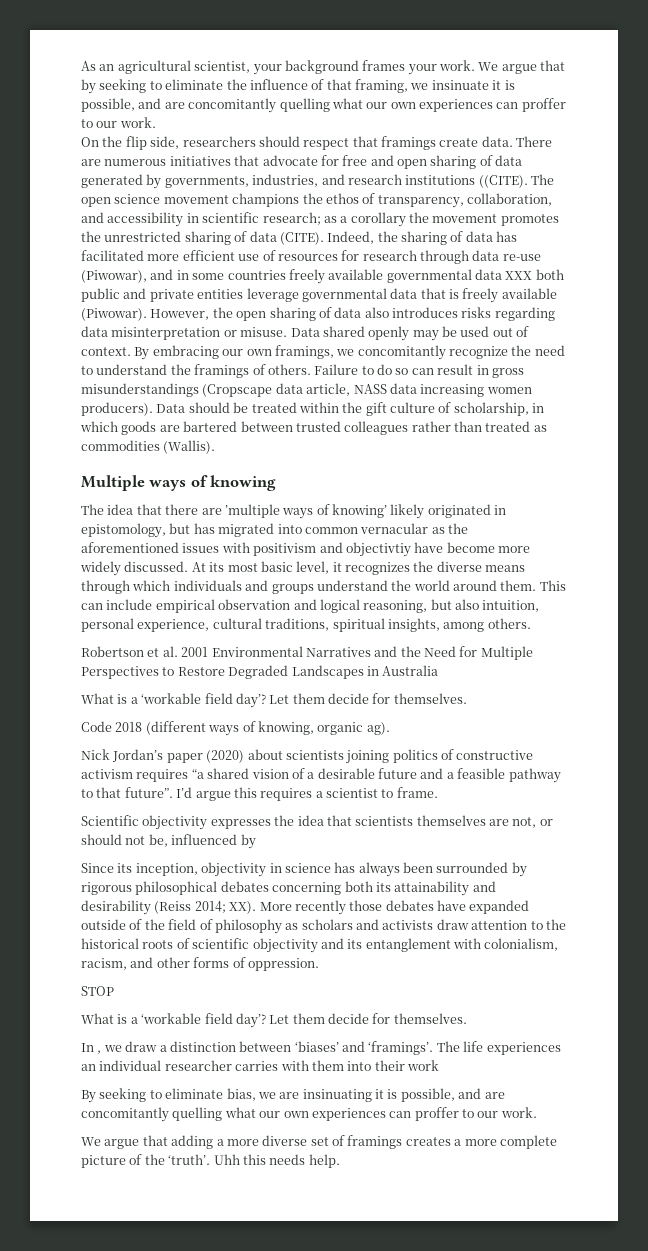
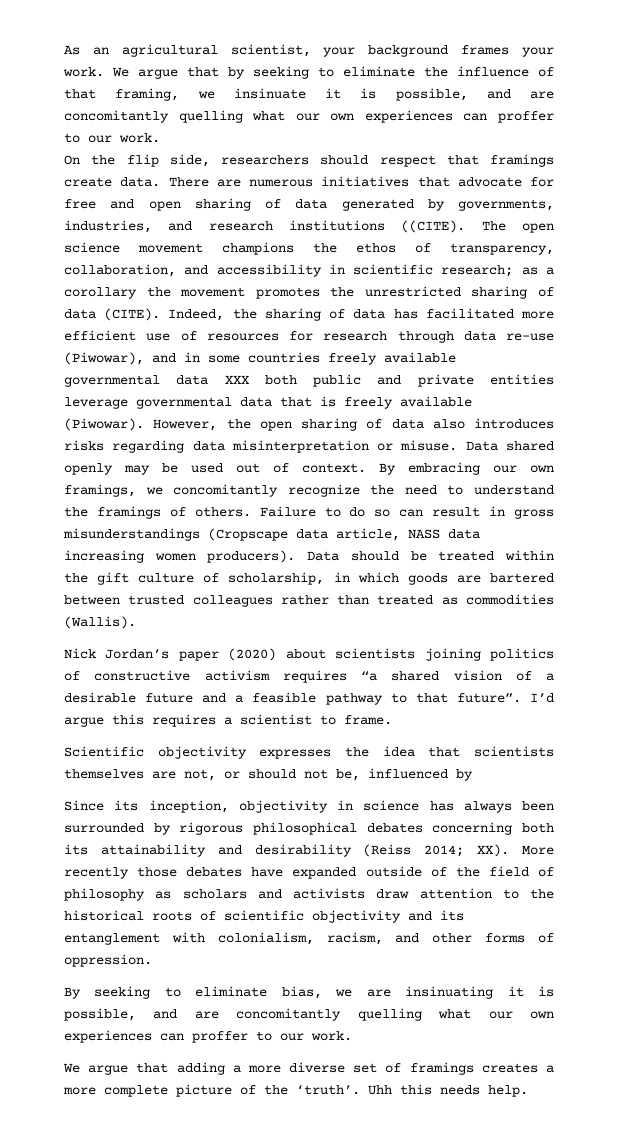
- Multiple ways of knowing
- The idea that there are ’multiple ways of knowing’ likely originated in epistomology, but has migrated into common vernacular as the aforementioned issues with positivism and objectivtiy have become more widely discussed. At its most basic level, it recognizes the diverse means through which individuals and groups understand the world around them. This can include empirical observation and logical reasoning, but also intuition, personal experience, cultural traditions, spiritual insights, among others.
- Robertson et al. 2001 Environmental Narratives and the Need for Multiple Perspectives to Restore Degraded Landscapes in Australia
- What is a ‘workable field day’? Let them decide for themselves.
- Code 2018 (different ways of knowing, organic ag).
- STOP
- What is a ‘workable field day’? Let them decide for themselves.
- In , we draw a distinction between ‘biases’ and ‘framings’. The life experiences an individual researcher carries with them into their work

